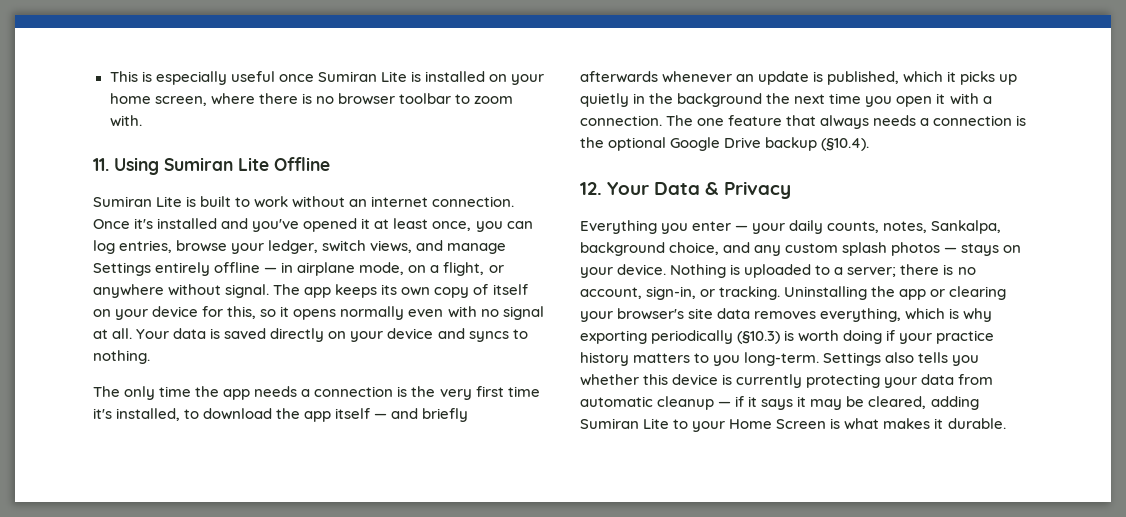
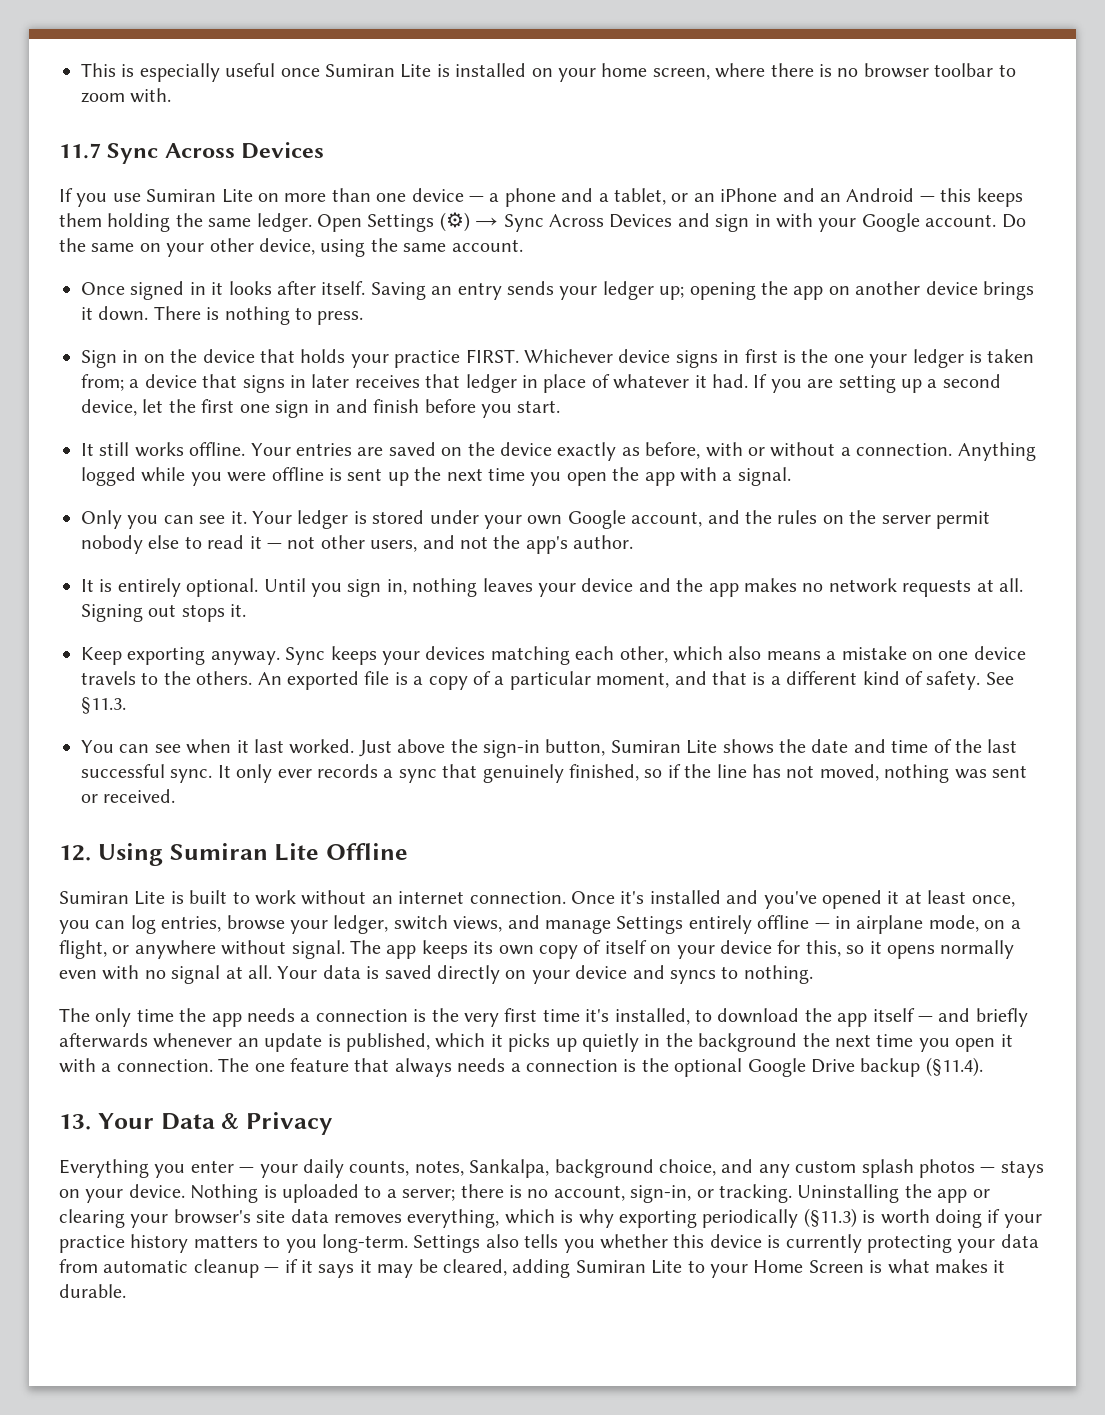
- 11. Using Sumiran Lite Offline
+ 11.7 Sync Across Devices
+ If you use Sumiran Lite on more than one device — a phone and a tablet, or an iPhone and an Android — this keeps them holding the same ledger. Open Settings (⚙) → Sync Across Devices and sign in with your Google account. Do the same on your other device, using the same account.
+ Once signed in it looks after itself. Saving an entry sends your ledger up; opening the app on another device brings it down. There is nothing to press.
+ Sign in on the device that holds your practice FIRST. Whichever device signs in first is the one your ledger is taken from; a device that signs in later receives that ledger in place of whatever it had. If you are setting up a second device, let the first one sign in and finish before you start.
+ It still works offline. Your entries are saved on the device exactly as before, with or without a connection. Anything logged while you were offline is sent up the next time you open the app with a signal.
+ Only you can see it. Your ledger is stored under your own Google account, and the rules on the server permit nobody else to read it — not other users, and not the app's author.
+ It is entirely optional. Until you sign in, nothing leaves your device and the app makes no network requests at all. Signing out stops it.
+ Keep exporting anyway. Sync keeps your devices matching each other, which also means a mistake on one device travels to the others. An exported file is a copy of a particular moment, and that is a different kind of safety. See §11.3.
+ You can see when it last worked. Just above the sign-in button, Sumiran Lite shows the date and time of the last successful sync. It only ever records a sync that genuinely finished, so if the line has not moved, nothing was sent or received.
+ 12. Using Sumiran Lite Offline
- The one feature that always needs a connection is the optional Google Drive backup (§10.4).
- 12. Your Data & Privacy
+ The one feature that always needs a connection is the optional Google Drive backup (§11.4).
+ 13. Your Data & Privacy
- Uninstalling the app or clearing your browser's site data removes everything, which is why exporting periodically (§10.3) is worth doing if your practice history matters to you long-term.
+ Uninstalling the app or clearing your browser's site data removes everything, which is why exporting periodically (§11.3) is worth doing if your practice history matters to you long-term.

